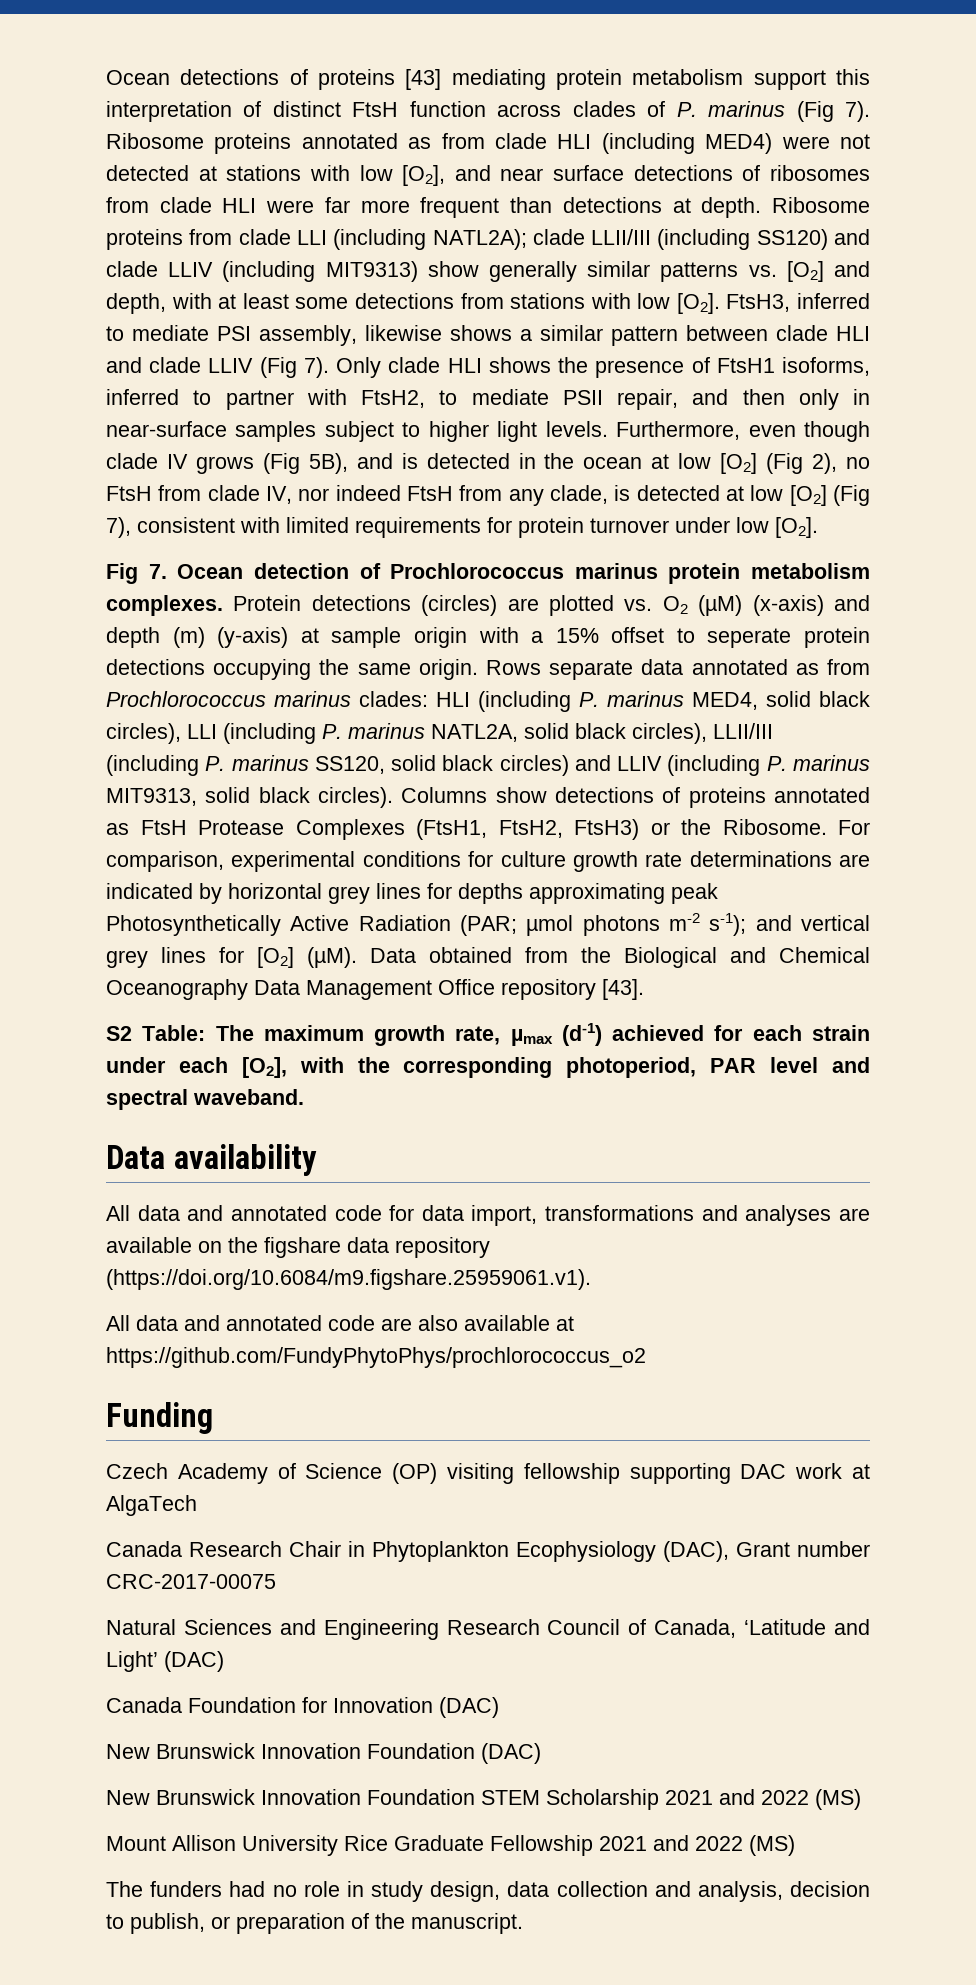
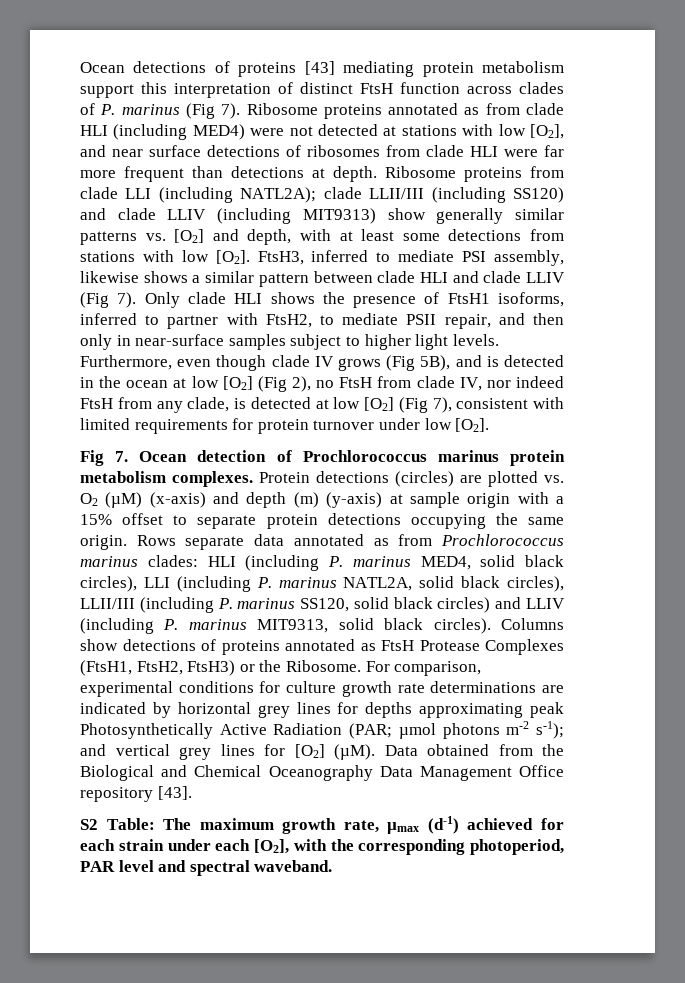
- Protein detections (circles) are plotted vs. O2 (µM) (x-axis) and depth (m) (y-axis) at sample origin with a 15% offset to seperate protein detections occupying the same origin.
+ Protein detections (circles) are plotted vs. O2 (µM) (x-axis) and depth (m) (y-axis) at sample origin with a 15% offset to separate protein detections occupying the same origin.
- Data availability
- All data and annotated code for data import, transformations and analyses are available on the figshare data repository (https://doi.org/10.6084/m9.figshare.25959061.v1).
- All data and annotated code are also available at https://github.com/FundyPhytoPhys/prochlorococcus_o2
- Funding
- Czech Academy of Science (OP) visiting fellowship supporting DAC work at AlgaTech
- Canada Research Chair in Phytoplankton Ecophysiology (DAC), Grant number CRC-2017-00075
- Natural Sciences and Engineering Research Council of Canada, ‘Latitude and Light’ (DAC)
- Canada Foundation for Innovation (DAC)
- New Brunswick Innovation Foundation (DAC)
- New Brunswick Innovation Foundation STEM Scholarship 2021 and 2022 (MS)
- Mount Allison University Rice Graduate Fellowship 2021 and 2022 (MS)
- The funders had no role in study design, data collection and analysis, decision to publish, or preparation of the manuscript.

